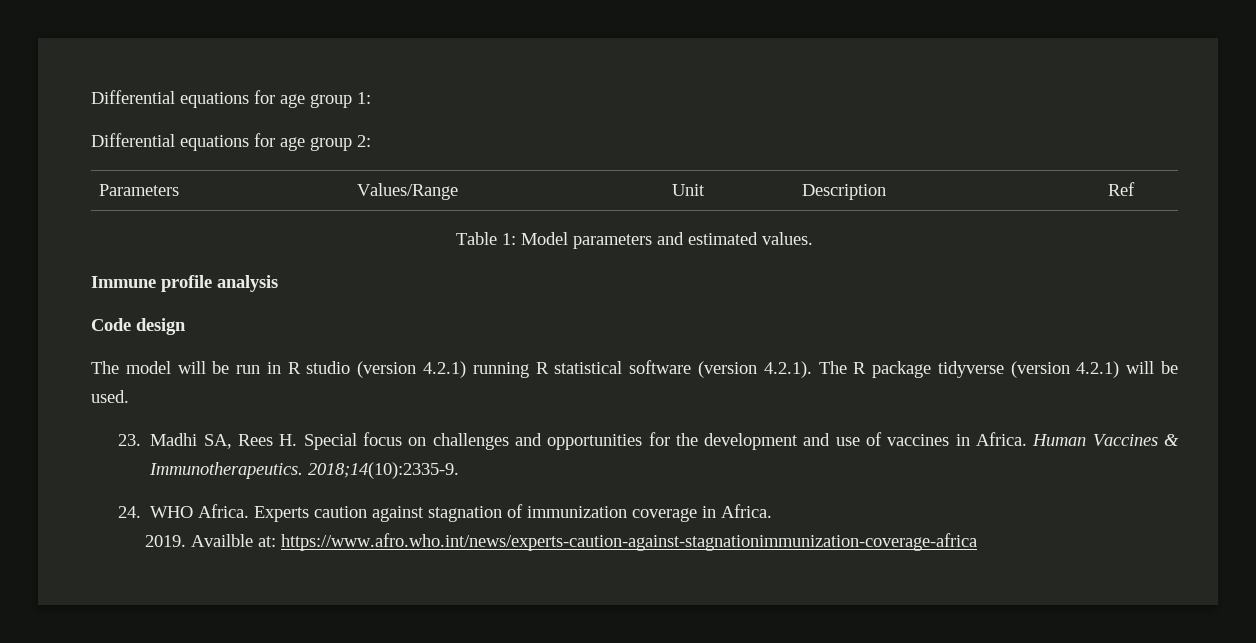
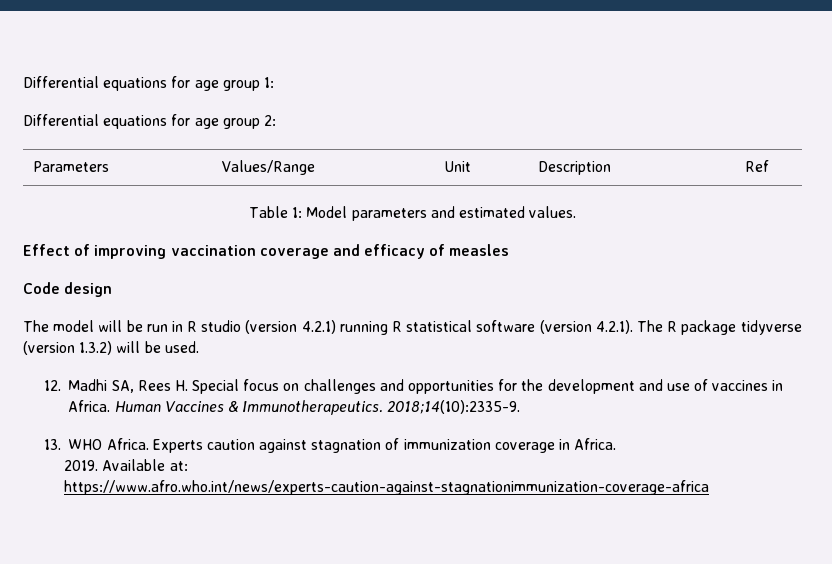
- Immune profile analysis
+ Effect of improving vaccination coverage and efficacy of measles
- The model will be run in R studio (version 4.2.1) running R statistical software (version 4.2.1). The R package tidyverse (version 4.2.1) will be used.
+ The model will be run in R studio (version 4.2.1) running R statistical software (version 4.2.1). The R package tidyverse (version 1.3.2) will be used.
- 23. Madhi SA, Rees H. Special focus on challenges and opportunities for the development and use of vaccines in Africa.
+ 12. Madhi SA, Rees H. Special focus on challenges and opportunities for the development and use of vaccines in Africa.
- 24. WHO Africa.
+ 13. WHO Africa.
- Availble at: https://www.afro.who.int/news/experts-caution-against-stagnationimmunization-coverage-africa
+ Available at: https://www.afro.who.int/news/experts-caution-against-stagnationimmunization-coverage-africa

